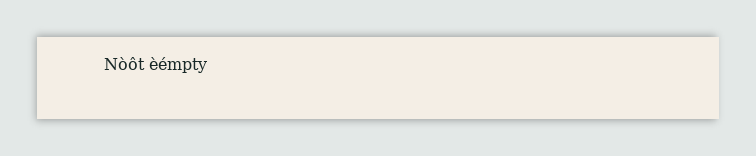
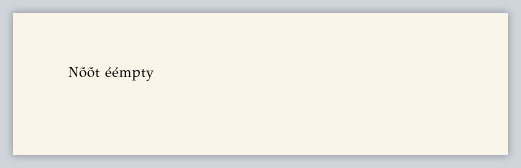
- Nòôt èémpty
+ Nõõt éémpty

